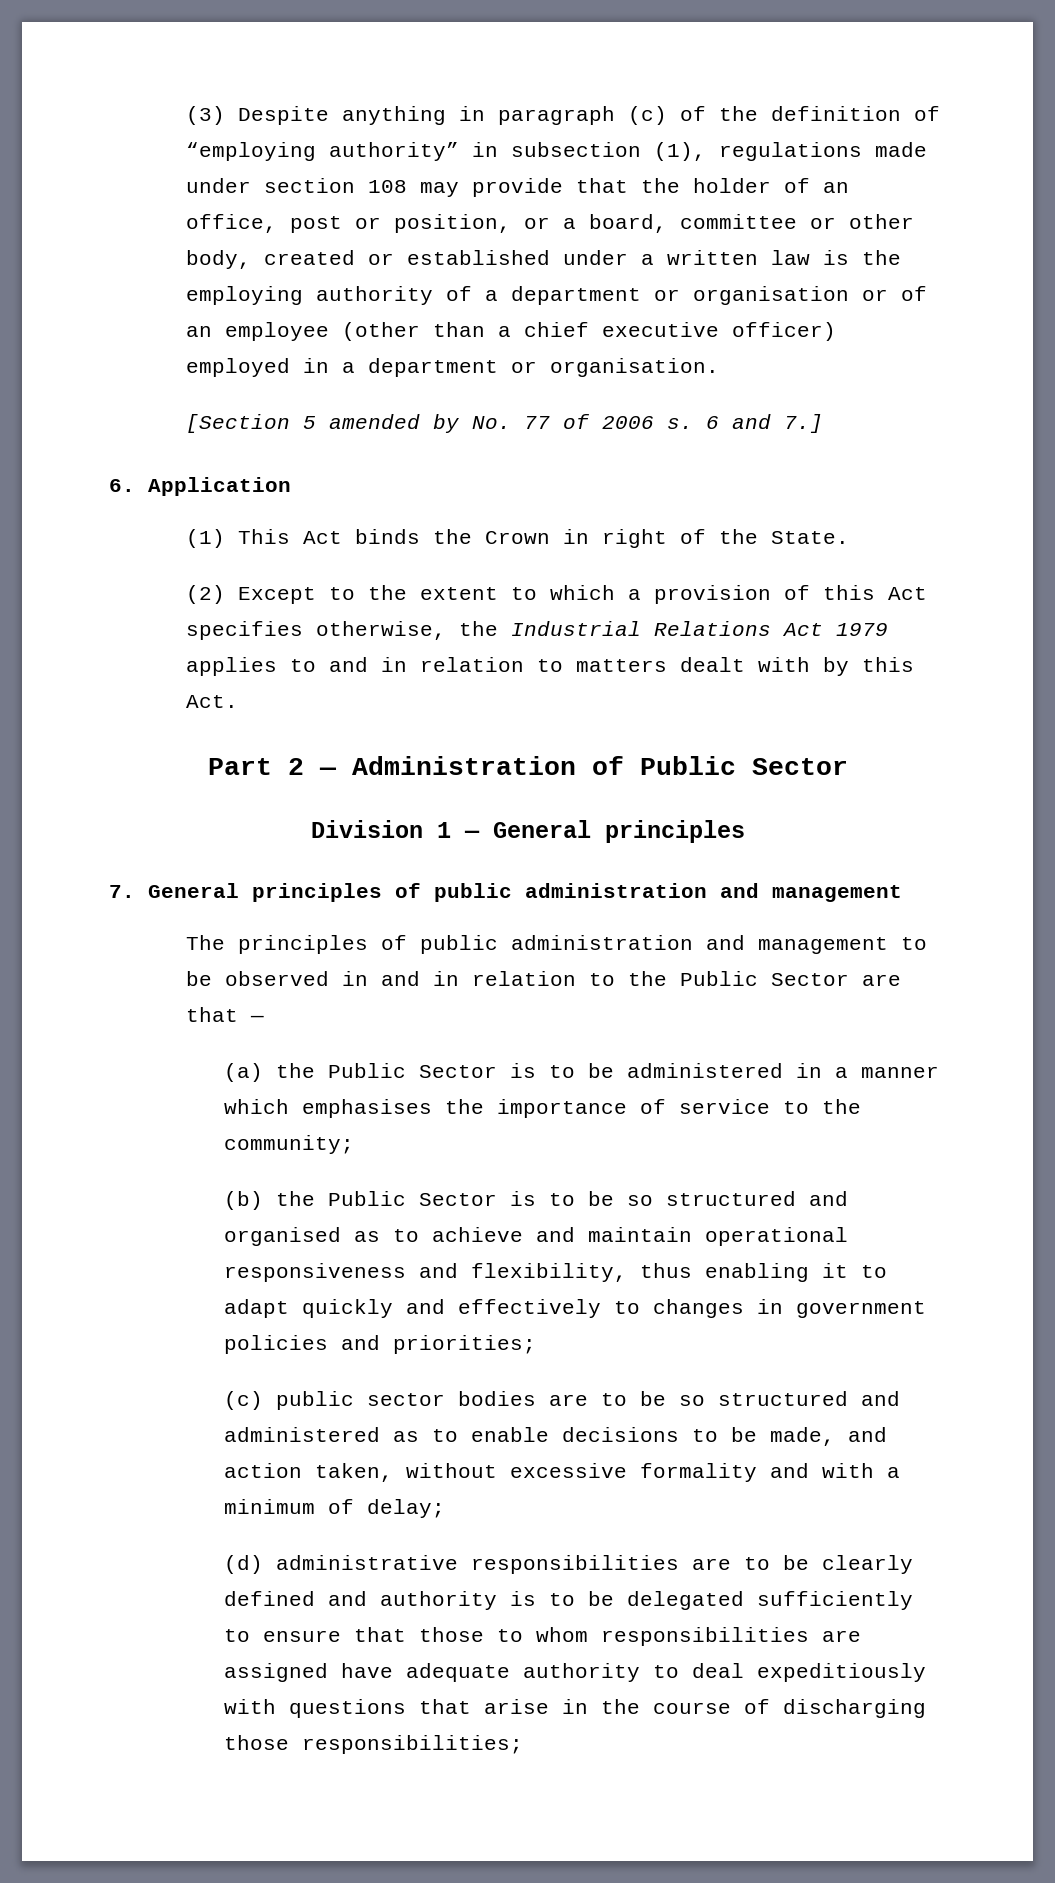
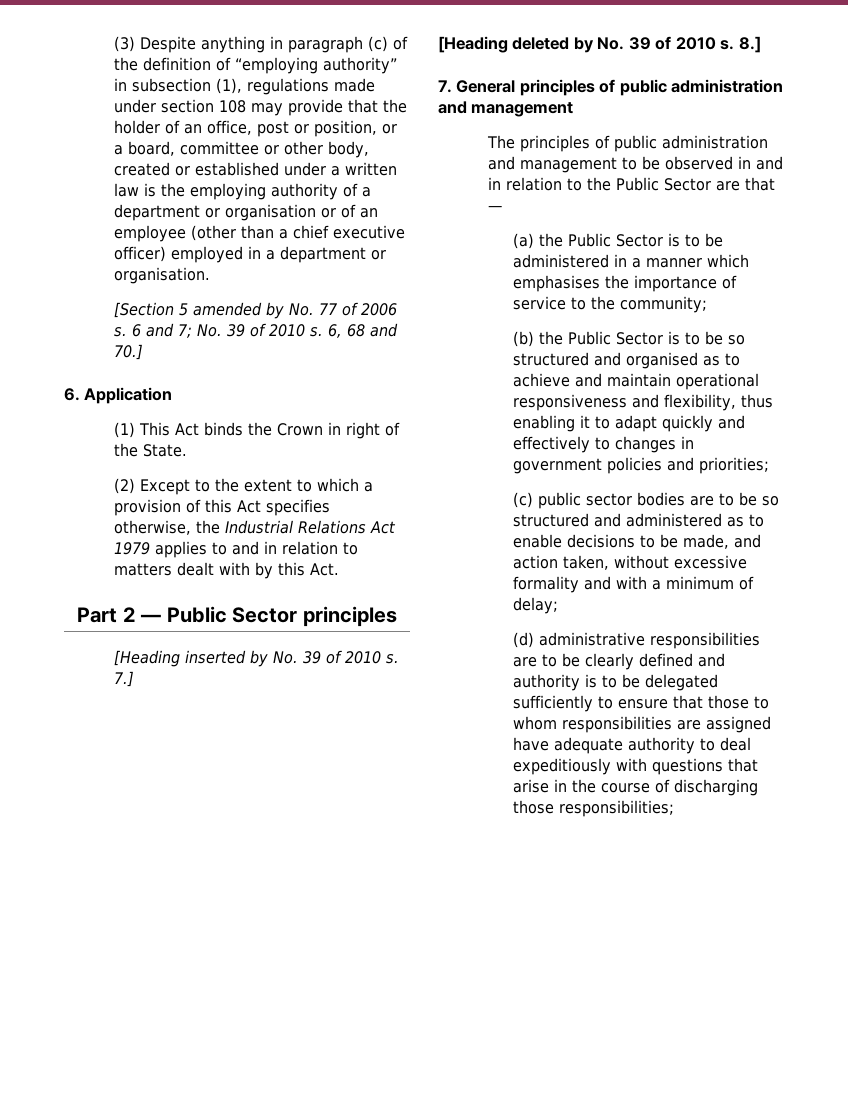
- 6 and 7.]
+ 6 and 7; No. 39 of 2010 s. 6, 68 and 70.]
- Part 2 — Administration of Public Sector
- Division 1 — General principles
+ Part 2 — Public Sector principles
+ [Heading inserted by No. 39 of 2010 s. 7.]
+ [Heading deleted by No. 39 of 2010 s. 8.]

